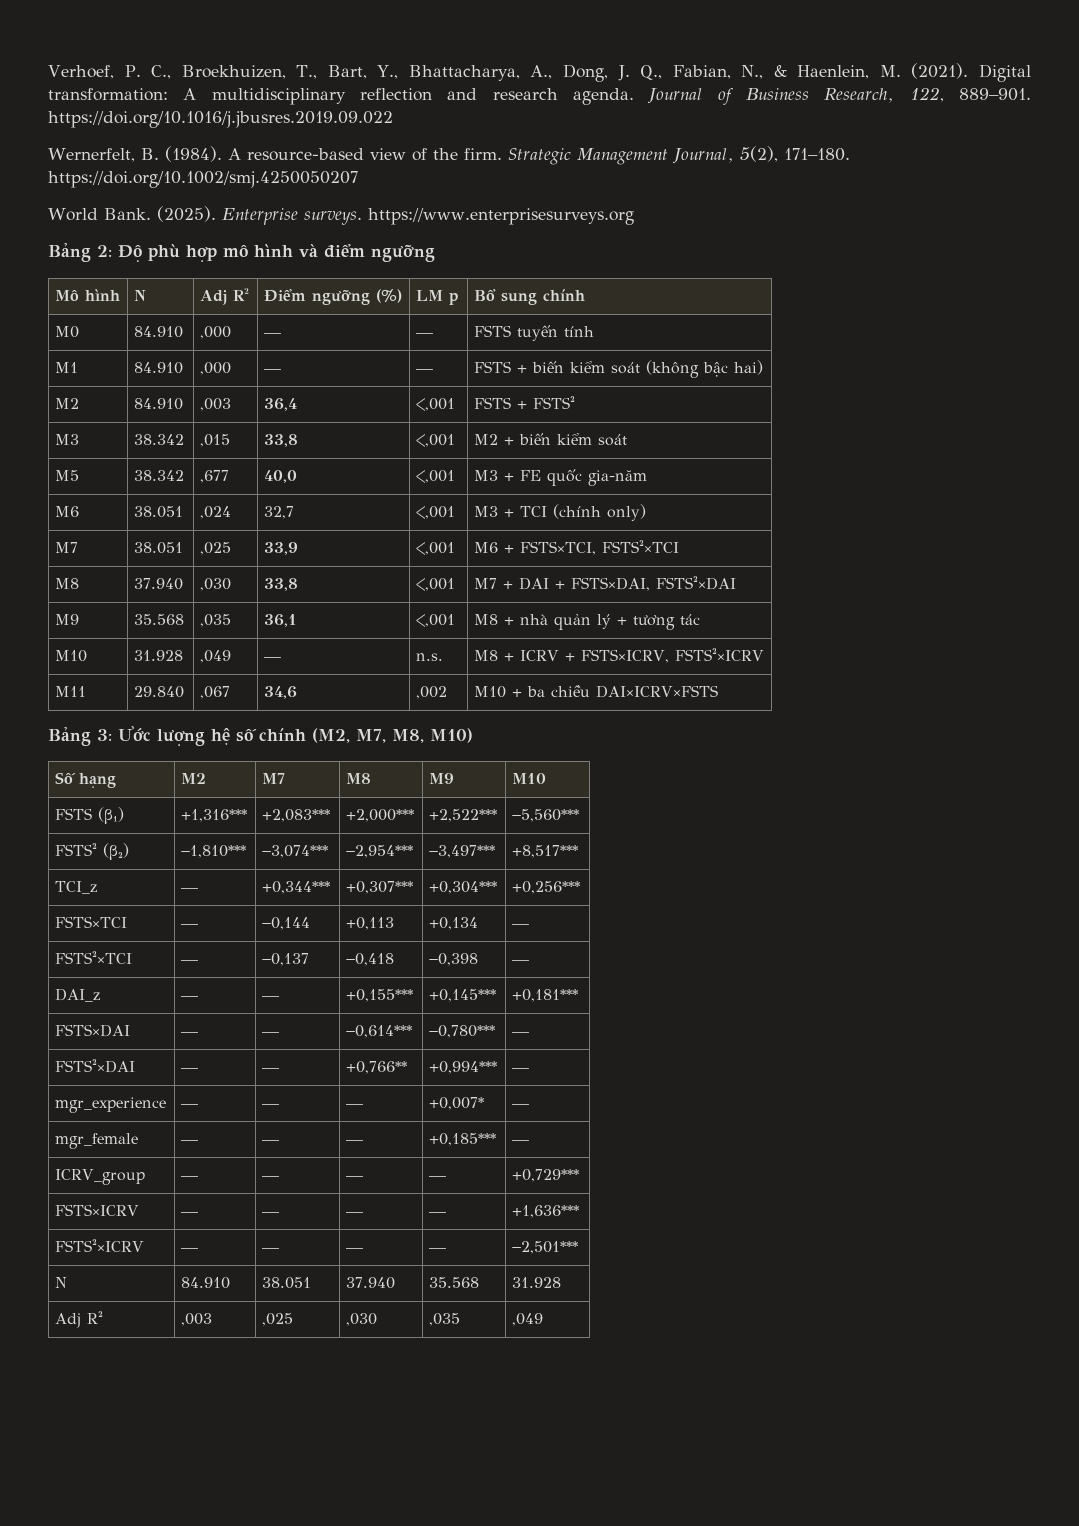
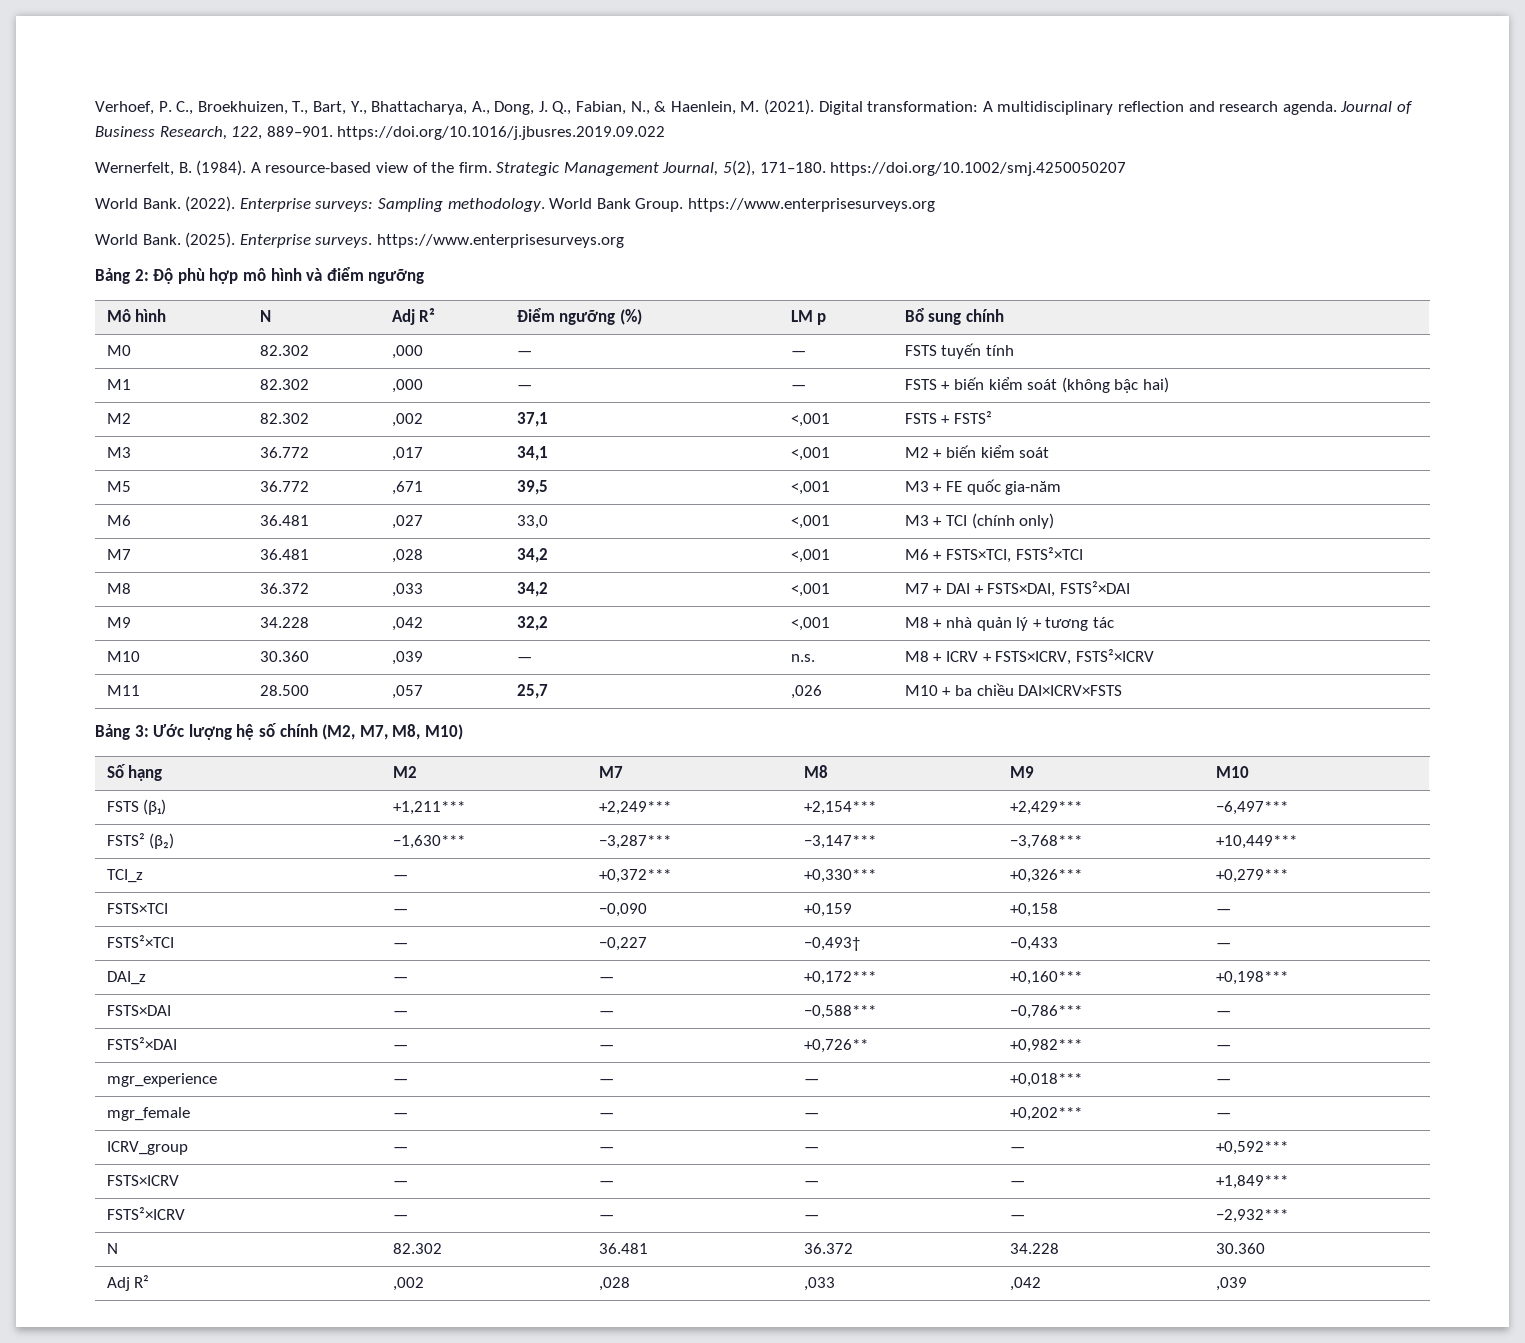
+ World Bank. (2022). Enterprise surveys: Sampling methodology. World Bank Group. https://www.enterprisesurveys.org
- M0 | 84.910 | ,000 | — | — | FSTS tuyến tính
+ M0 | 82.302 | ,000 | — | — | FSTS tuyến tính
- M1 | 84.910 | ,000 | — | — | FSTS + biến kiểm soát (không bậc hai)
+ M1 | 82.302 | ,000 | — | — | FSTS + biến kiểm soát (không bậc hai)
- M2 | 84.910 | ,003 | 36,4 | <,001 | FSTS + FSTS²
+ M2 | 82.302 | ,002 | 37,1 | <,001 | FSTS + FSTS²
- M3 | 38.342 | ,015 | 33,8 | <,001 | M2 + biến kiểm soát
+ M3 | 36.772 | ,017 | 34,1 | <,001 | M2 + biến kiểm soát
- M5 | 38.342 | ,677 | 40,0 | <,001 | M3 + FE quốc gia-năm
+ M5 | 36.772 | ,671 | 39,5 | <,001 | M3 + FE quốc gia-năm
- M6 | 38.051 | ,024 | 32,7 | <,001 | M3 + TCI (chính only)
+ M6 | 36.481 | ,027 | 33,0 | <,001 | M3 + TCI (chính only)
- M7 | 38.051 | ,025 | 33,9 | <,001 | M6 + FSTS×TCI, FSTS²×TCI
+ M7 | 36.481 | ,028 | 34,2 | <,001 | M6 + FSTS×TCI, FSTS²×TCI
- M8 | 37.940 | ,030 | 33,8 | <,001 | M7 + DAI + FSTS×DAI, FSTS²×DAI
+ M8 | 36.372 | ,033 | 34,2 | <,001 | M7 + DAI + FSTS×DAI, FSTS²×DAI
- M9 | 35.568 | ,035 | 36,1 | <,001 | M8 + nhà quản lý + tương tác
+ M9 | 34.228 | ,042 | 32,2 | <,001 | M8 + nhà quản lý + tương tác
- M10 | 31.928 | ,049 | — | n.s. | M8 + ICRV + FSTS×ICRV, FSTS²×ICRV
+ M10 | 30.360 | ,039 | — | n.s. | M8 + ICRV + FSTS×ICRV, FSTS²×ICRV
- M11 | 29.840 | ,067 | 34,6 | ,002 | M10 + ba chiều DAI×ICRV×FSTS
+ M11 | 28.500 | ,057 | 25,7 | ,026 | M10 + ba chiều DAI×ICRV×FSTS
- FSTS (β₁) | +1,316*** | +2,083*** | +2,000*** | +2,522*** | −5,560***
- FSTS² (β₂) | −1,810*** | −3,074*** | −2,954*** | −3,497*** | +8,517***
- TCI_z | — | +0,344*** | +0,307*** | +0,304*** | +0,256***
+ FSTS (β₁) | +1,211*** | +2,249*** | +2,154*** | +2,429*** | −6,497***
+ FSTS² (β₂) | −1,630*** | −3,287*** | −3,147*** | −3,768*** | +10,449***
+ TCI_z | — | +0,372*** | +0,330*** | +0,326*** | +0,279***
- FSTS×TCI | — | −0,144 | +0,113 | +0,134 | —
+ FSTS×TCI | — | −0,090 | +0,159 | +0,158 | —
- FSTS²×TCI | — | −0,137 | −0,418 | −0,398 | —
+ FSTS²×TCI | — | −0,227 | −0,493† | −0,433 | —
- DAI_z | — | — | +0,155*** | +0,145*** | +0,181***
+ DAI_z | — | — | +0,172*** | +0,160*** | +0,198***
- FSTS×DAI | — | — | −0,614*** | −0,780*** | —
+ FSTS×DAI | — | — | −0,588*** | −0,786*** | —
- FSTS²×DAI | — | — | +0,766** | +0,994*** | —
+ FSTS²×DAI | — | — | +0,726** | +0,982*** | —
- mgr_experience | — | — | — | +0,007* | —
+ mgr_experience | — | — | — | +0,018*** | —
- mgr_female | — | — | — | +0,185*** | —
+ mgr_female | — | — | — | +0,202*** | —
- ICRV_group | — | — | — | — | +0,729***
+ ICRV_group | — | — | — | — | +0,592***
- FSTS×ICRV | — | — | — | — | +1,636***
+ FSTS×ICRV | — | — | — | — | +1,849***
- FSTS²×ICRV | — | — | — | — | −2,501***
- N | 84.910 | 38.051 | 37.940 | 35.568 | 31.928
- Adj R² | ,003 | ,025 | ,030 | ,035 | ,049
+ FSTS²×ICRV | — | — | — | — | −2,932***
+ N | 82.302 | 36.481 | 36.372 | 34.228 | 30.360
+ Adj R² | ,002 | ,028 | ,033 | ,042 | ,039

